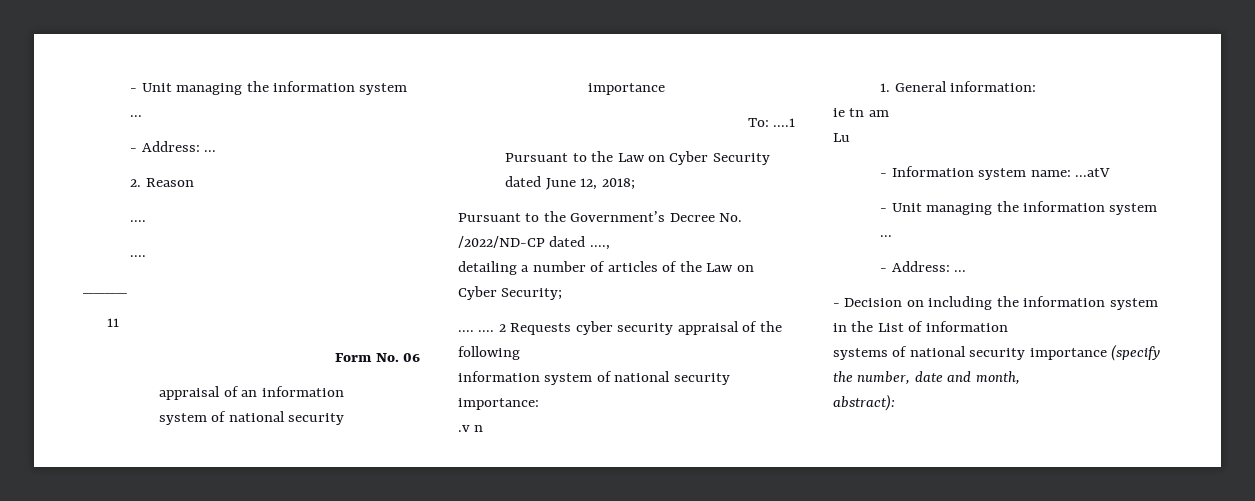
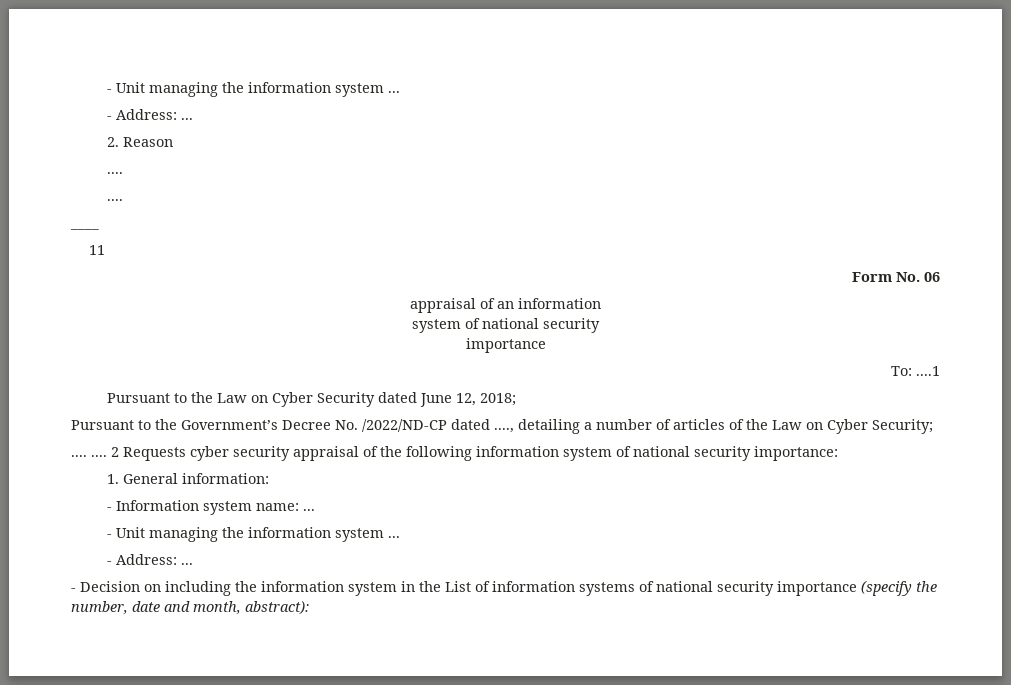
- Pursuant to the Government’s Decree No. /2022/ND-CP dated ....,
- detailing a number of articles of the Law on Cyber Security;
+ Pursuant to the Government’s Decree No. /2022/ND-CP dated ...., detailing a number of articles of the Law on Cyber Security;
- 2 Requests cyber security appraisal of the following
- information system of national security importance:
+ 2 Requests cyber security appraisal of the following information system of national security importance:
- .v n
- ie tn am
- Lu
- - Information system name: ...atV
+ - Information system name: ...
- - Decision on including the information system in the List of information
- systems of national security importance (specify the number, date and month,
- abstract):
+ - Decision on including the information system in the List of information systems of national security importance (specify the number, date and month, abstract):

